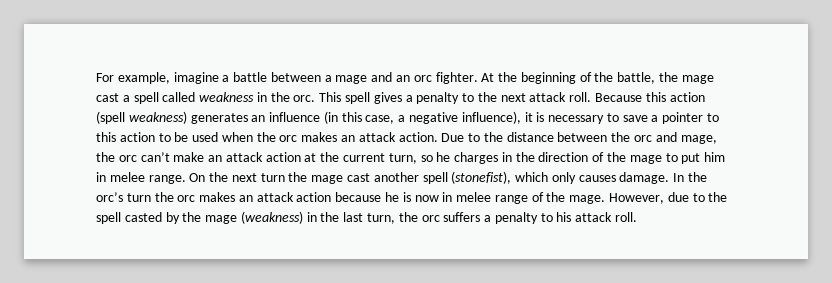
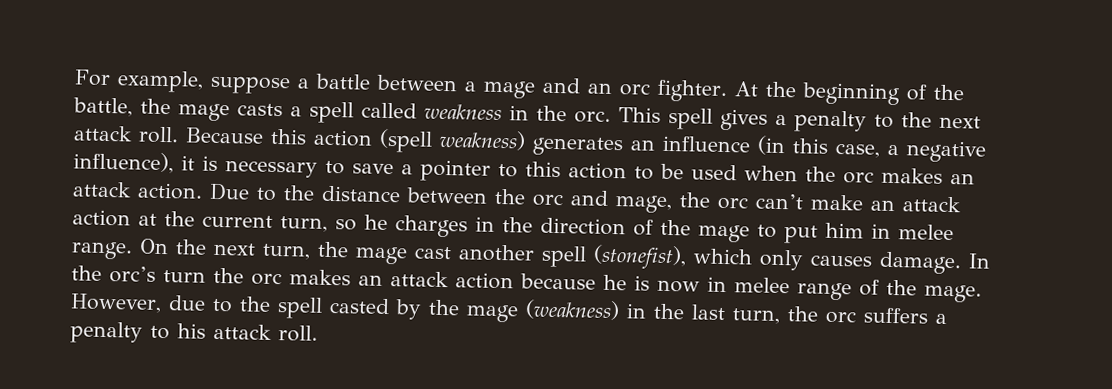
- For example, imagine a battle between a mage and an orc fighter.
+ For example, suppose a battle between a mage and an orc fighter.
- At the beginning of the battle, the mage cast a spell called weakness in the orc.
+ At the beginning of the battle, the mage casts a spell called weakness in the orc.
- On the next turn the mage cast another spell (stonefist), which only causes damage.
+ On the next turn, the mage cast another spell (stonefist), which only causes damage.

